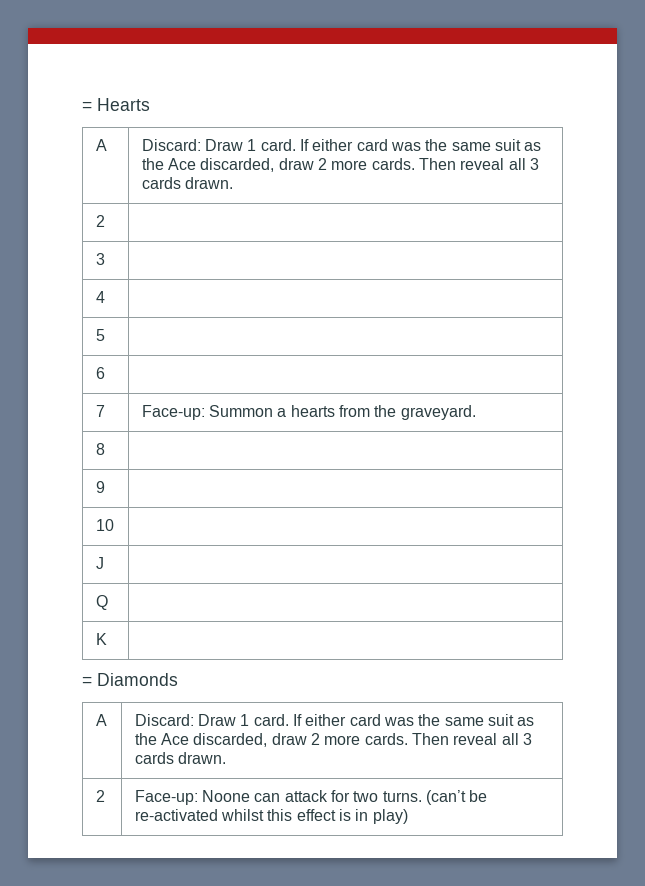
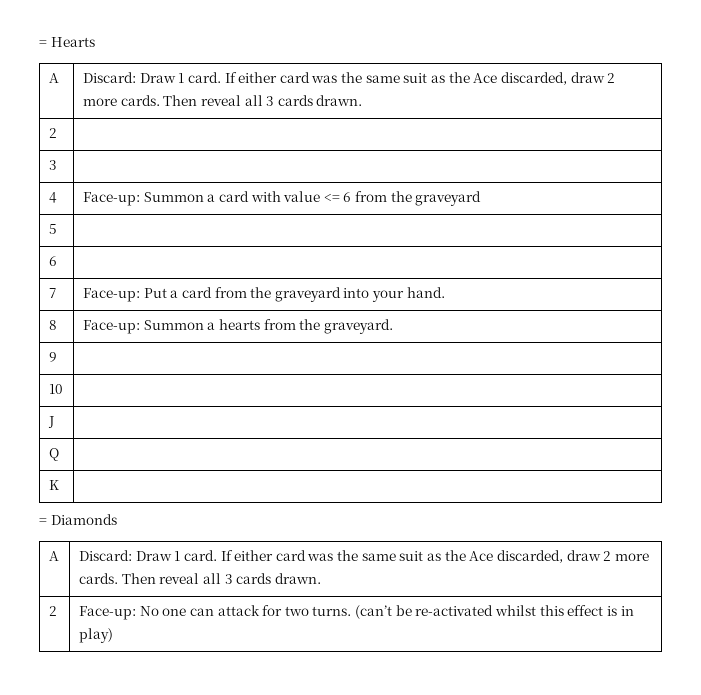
- 4 |
+ 4 | Face-up: Summon a card with value <= 6 from the graveyard
  5 |
  6 |
- 7 | Face-up: Summon a hearts from the graveyard.
+ 7 | Face-up: Put a card from the graveyard into your hand.
+ 8 | Face-up: Summon a hearts from the graveyard.
- 8 |
- 2 | Face-up: Noone can attack for two turns. (can’t be re-activated whilst this effect is in play)
+ 2 | Face-up: No one can attack for two turns. (can’t be re-activated whilst this effect is in play)

